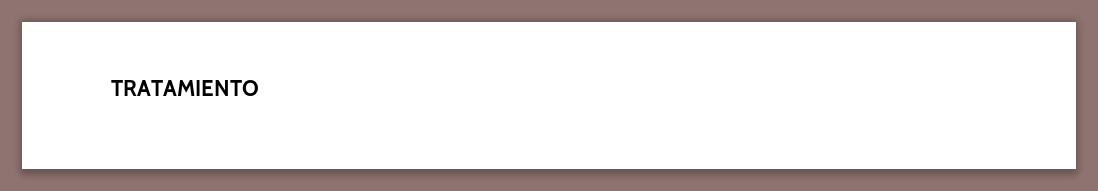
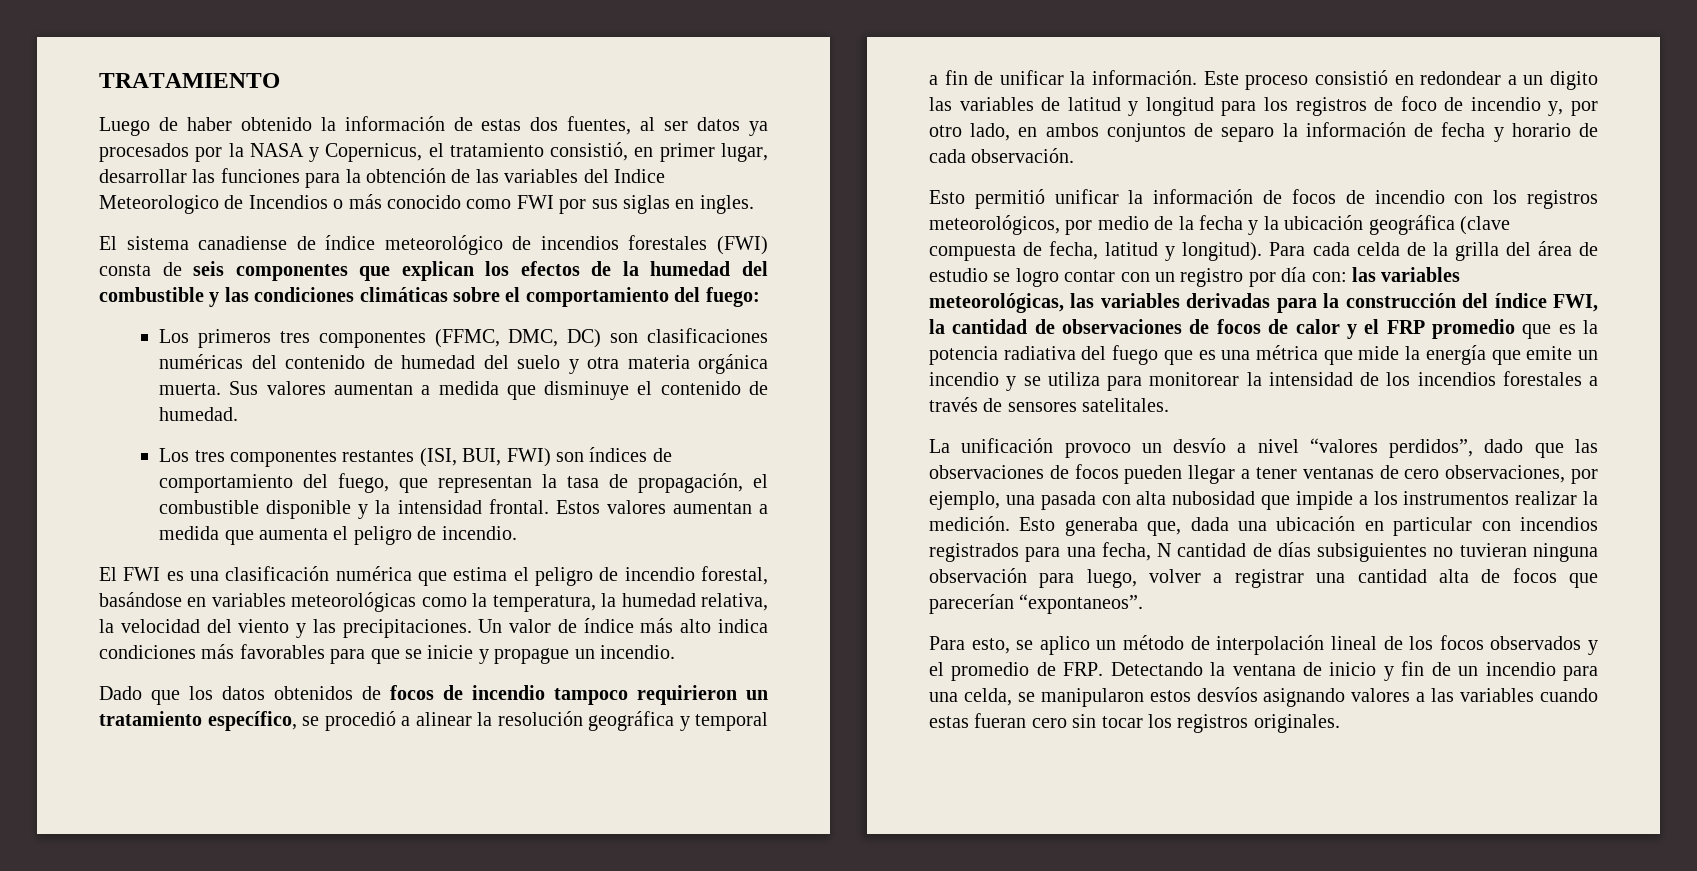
+ Luego de haber obtenido la información de estas dos fuentes, al ser datos ya procesados por la NASA y Copernicus, el tratamiento consistió, en primer lugar, desarrollar las funciones para la obtención de las variables del Indice Meteorologico de Incendios o más conocido como FWI por sus siglas en ingles.
+ El sistema canadiense de índice meteorológico de incendios forestales (FWI) consta de seis componentes que explican los efectos de la humedad del combustible y las condiciones climáticas sobre el comportamiento del fuego:
+ Los primeros tres componentes (FFMC, DMC, DC) son clasificaciones numéricas del contenido de humedad del suelo y otra materia orgánica muerta. Sus valores aumentan a medida que disminuye el contenido de humedad.
+ Los tres componentes restantes (ISI, BUI, FWI) son índices de comportamiento del fuego, que representan la tasa de propagación, el combustible disponible y la intensidad frontal. Estos valores aumentan a medida que aumenta el peligro de incendio.
+ El FWI es una clasificación numérica que estima el peligro de incendio forestal, basándose en variables meteorológicas como la temperatura, la humedad relativa, la velocidad del viento y las precipitaciones. Un valor de índice más alto indica condiciones más favorables para que se inicie y propague un incendio.
+ Dado que los datos obtenidos de focos de incendio tampoco requirieron un tratamiento específico, se procedió a alinear la resolución geográfica y temporal a fin de unificar la información. Este proceso consistió en redondear a un digito las variables de latitud y longitud para los registros de foco de incendio y, por otro lado, en ambos conjuntos de separo la información de fecha y horario de cada observación.
+ Esto permitió unificar la información de focos de incendio con los registros meteorológicos, por medio de la fecha y la ubicación geográfica (clave compuesta de fecha, latitud y longitud). Para cada celda de la grilla del área de estudio se logro contar con un registro por día con: las variables meteorológicas, las variables derivadas para la construcción del índice FWI, la cantidad de observaciones de focos de calor y el FRP promedio que es la potencia radiativa del fuego que es una métrica que mide la energía que emite un incendio y se utiliza para monitorear la intensidad de los incendios forestales a través de sensores satelitales.
+ La unificación provoco un desvío a nivel “valores perdidos”, dado que las observaciones de focos pueden llegar a tener ventanas de cero observaciones, por ejemplo, una pasada con alta nubosidad que impide a los instrumentos realizar la medición. Esto generaba que, dada una ubicación en particular con incendios registrados para una fecha, N cantidad de días subsiguientes no tuvieran ninguna observación para luego, volver a registrar una cantidad alta de focos que parecerían “expontaneos”.
+ Para esto, se aplico un método de interpolación lineal de los focos observados y el promedio de FRP. Detectando la ventana de inicio y fin de un incendio para una celda, se manipularon estos desvíos asignando valores a las variables cuando estas fueran cero sin tocar los registros originales.

